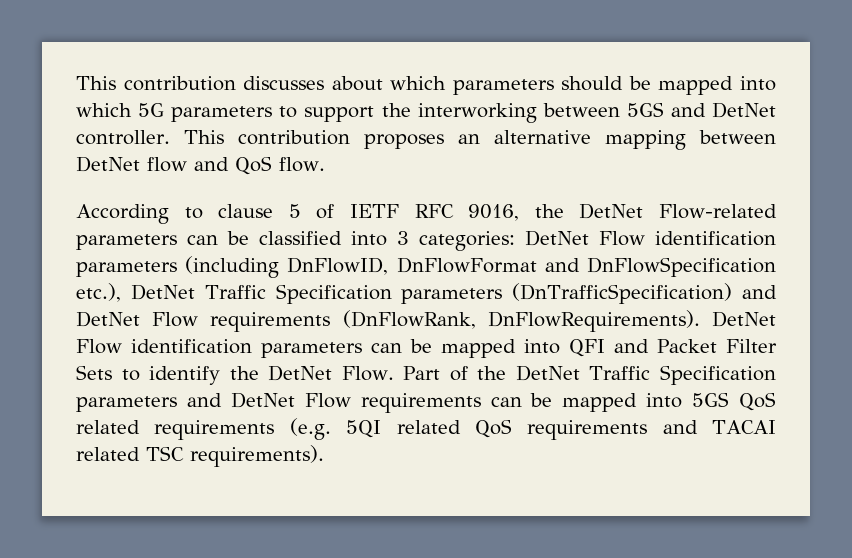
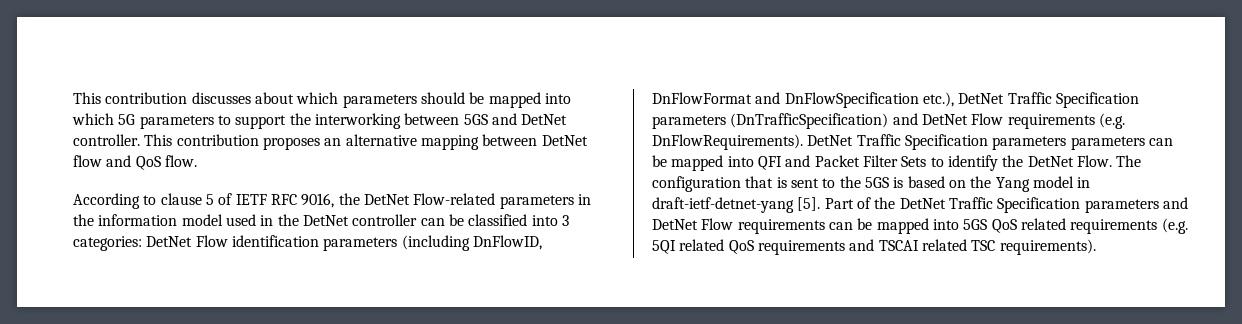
- According to clause 5 of IETF RFC 9016, the DetNet Flow-related parameters can be classified into 3 categories: DetNet Flow identification parameters (including DnFlowID, DnFlowFormat and DnFlowSpecification etc.), DetNet Traffic Specification parameters (DnTrafficSpecification) and DetNet Flow requirements (DnFlowRank, DnFlowRequirements).
+ According to clause 5 of IETF RFC 9016, the DetNet Flow-related parameters in the information model used in the DetNet controller can be classified into 3 categories: DetNet Flow identification parameters (including DnFlowID, DnFlowFormat and DnFlowSpecification etc.), DetNet Traffic Specification parameters (DnTrafficSpecification) and DetNet Flow requirements (e.g. DnFlowRequirements).
- DetNet Flow identification parameters can be mapped into QFI and Packet Filter Sets to identify the DetNet Flow.
+ DetNet Traffic Specification parameters parameters can be mapped into QFI and Packet Filter Sets to identify the DetNet Flow.
+ The configuration that is sent to the 5GS is based on the Yang model in draft-ietf-detnet-yang [5].
- Part of the DetNet Traffic Specification parameters and DetNet Flow requirements can be mapped into 5GS QoS related requirements (e.g. 5QI related QoS requirements and TACAI related TSC requirements).
+ Part of the DetNet Traffic Specification parameters and DetNet Flow requirements can be mapped into 5GS QoS related requirements (e.g. 5QI related QoS requirements and TSCAI related TSC requirements).

